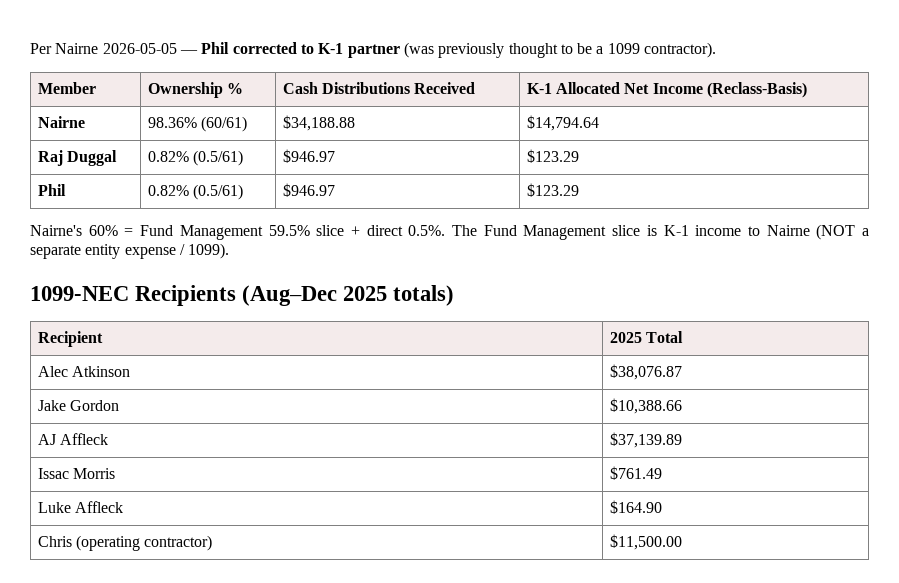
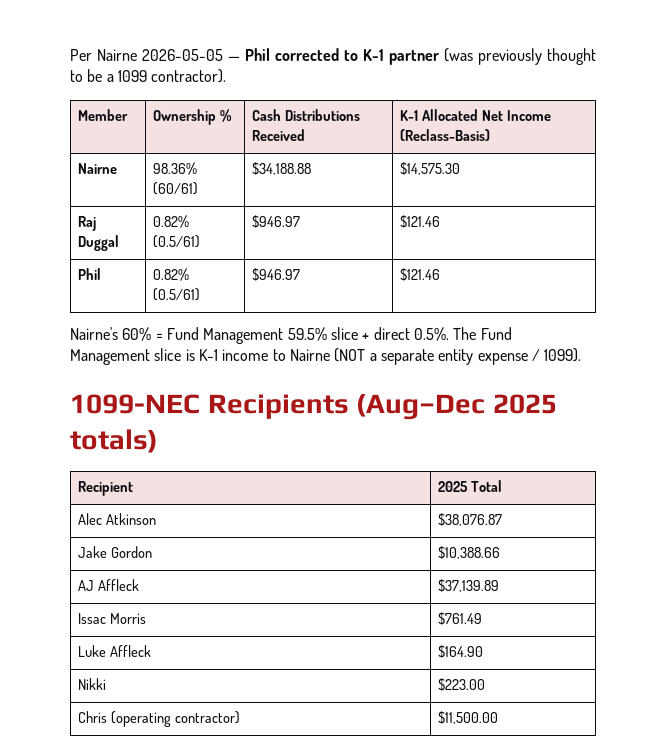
- Nairne | 98.36% (60/61) | $34,188.88 | $14,794.64
+ Nairne | 98.36% (60/61) | $34,188.88 | $14,575.30
- Raj Duggal | 0.82% (0.5/61) | $946.97 | $123.29
+ Raj Duggal | 0.82% (0.5/61) | $946.97 | $121.46
- Phil | 0.82% (0.5/61) | $946.97 | $123.29
+ Phil | 0.82% (0.5/61) | $946.97 | $121.46
+ Nikki | $223.00

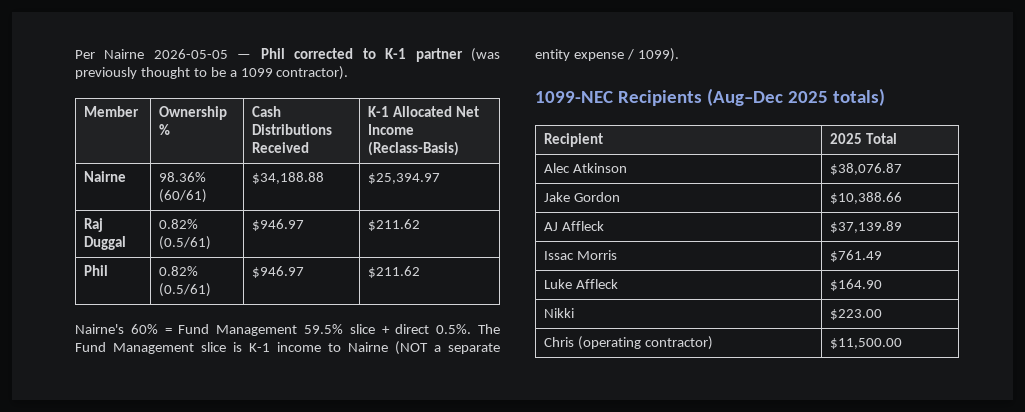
- Nairne | 98.36% (60/61) | $34,188.88 | $14,575.30
+ Nairne | 98.36% (60/61) | $34,188.88 | $25,394.97
- Raj Duggal | 0.82% (0.5/61) | $946.97 | $121.46
+ Raj Duggal | 0.82% (0.5/61) | $946.97 | $211.62
- Phil | 0.82% (0.5/61) | $946.97 | $121.46
+ Phil | 0.82% (0.5/61) | $946.97 | $211.62

